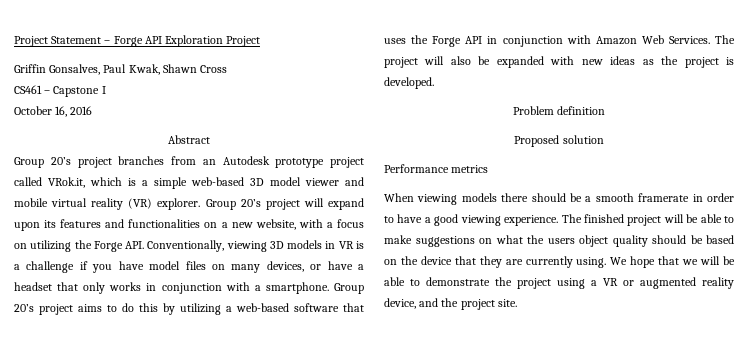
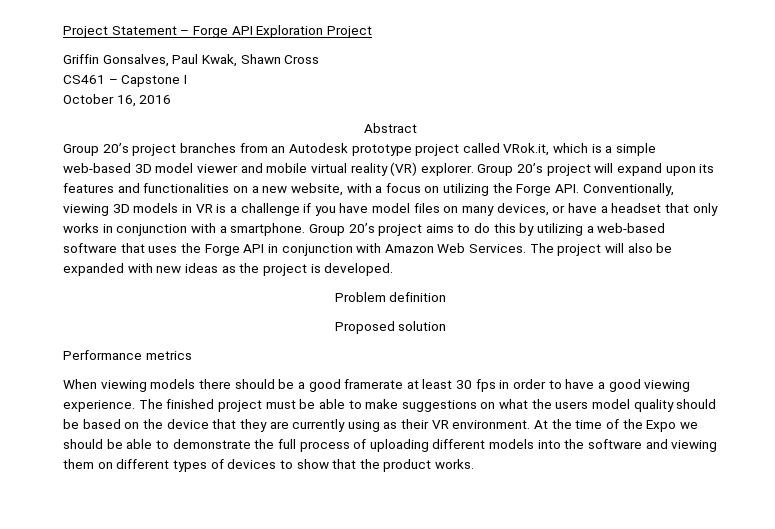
- When viewing models there should be a smooth framerate in order to have a good viewing experience.
+ When viewing models there should be a good framerate at least 30 fps in order to have a good viewing experience.
- The finished project will be able to make suggestions on what the users object quality should be based on the device that they are currently using. We hope that we will be able to demonstrate the project using a VR or augmented reality device, and the project site.
+ The finished project must be able to make suggestions on what the users model quality should be based on the device that they are currently using as their VR environment. At the time of the Expo we should be able to demonstrate the full process of uploading different models into the software and viewing them on different types of devices to show that the product works.

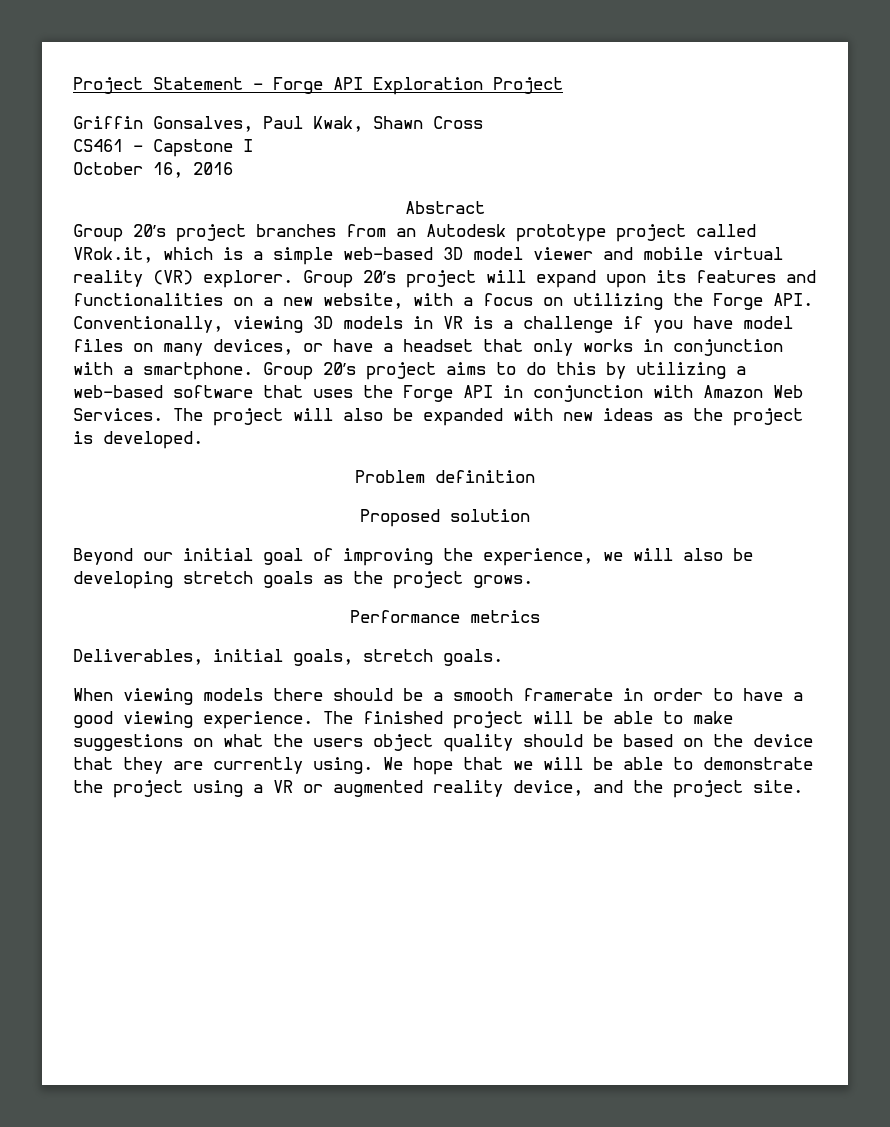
+ Beyond our initial goal of improving the experience, we will also be developing stretch goals as the project grows.
  Performance metrics
+ Deliverables, initial goals, stretch goals.
- When viewing models there should be a good framerate at least 30 fps in order to have a good viewing experience.
+ When viewing models there should be a smooth framerate in order to have a good viewing experience.
- The finished project must be able to make suggestions on what the users model quality should be based on the device that they are currently using as their VR environment. At the time of the Expo we should be able to demonstrate the full process of uploading different models into the software and viewing them on different types of devices to show that the product works.
+ The finished project will be able to make suggestions on what the users object quality should be based on the device that they are currently using. We hope that we will be able to demonstrate the project using a VR or augmented reality device, and the project site.

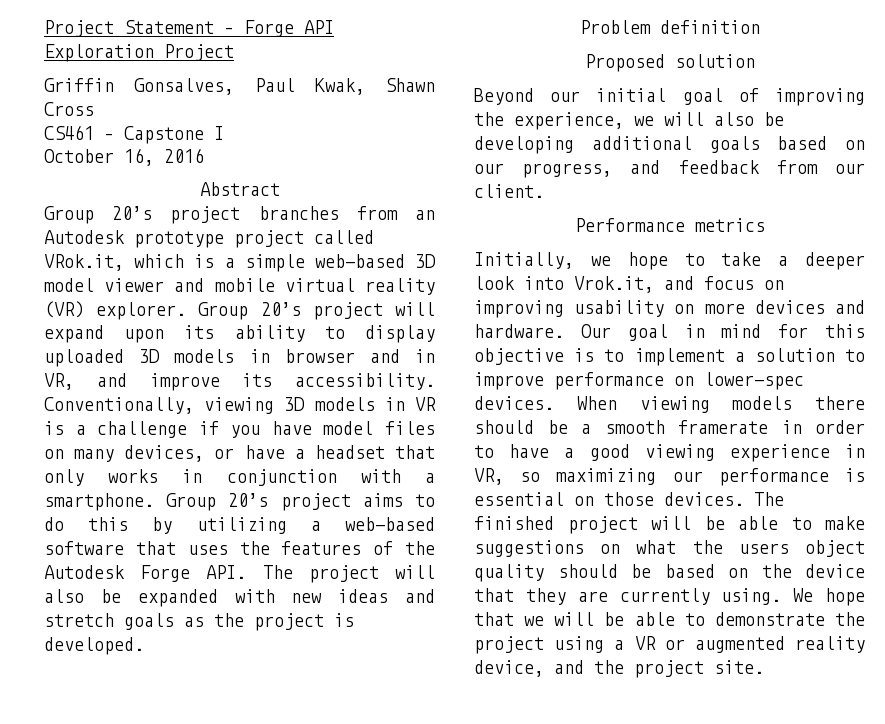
- Group 20’s project will expand upon its features and functionalities on a new website, with a focus on utilizing the Forge API. Conventionally, viewing 3D models in VR is a challenge if you have model files on many devices, or have a headset that only works in conjunction with a smartphone.
+ Group 20’s project will expand upon its ability to display uploaded 3D models in browser and in VR, and improve its accessibility. Conventionally, viewing 3D models in VR is a challenge if you have model files on many devices, or have a headset that only works in conjunction with a smartphone.
- Group 20’s project aims to do this by utilizing a web-based software that uses the Forge API in conjunction with Amazon Web Services. The project will also be expanded with new ideas as the project is developed.
+ Group 20’s project aims to do this by utilizing a web-based software that uses the features of the Autodesk Forge API. The project will also be expanded with new ideas and stretch goals as the project is developed.
- Beyond our initial goal of improving the experience, we will also be developing stretch goals as the project grows.
+ Beyond our initial goal of improving the experience, we will also be developing additional goals based on our progress, and feedback from our client.
  Performance metrics
- Deliverables, initial goals, stretch goals.
- When viewing models there should be a smooth framerate in order to have a good viewing experience.
+ Initially, we hope to take a deeper look into Vrok.it, and focus on improving usability on more devices and hardware. Our goal in mind for this objective is to implement a solution to improve performance on lower-spec devices. When viewing models there should be a smooth framerate in order to have a good viewing experience in VR, so maximizing our performance is essential on those devices.

